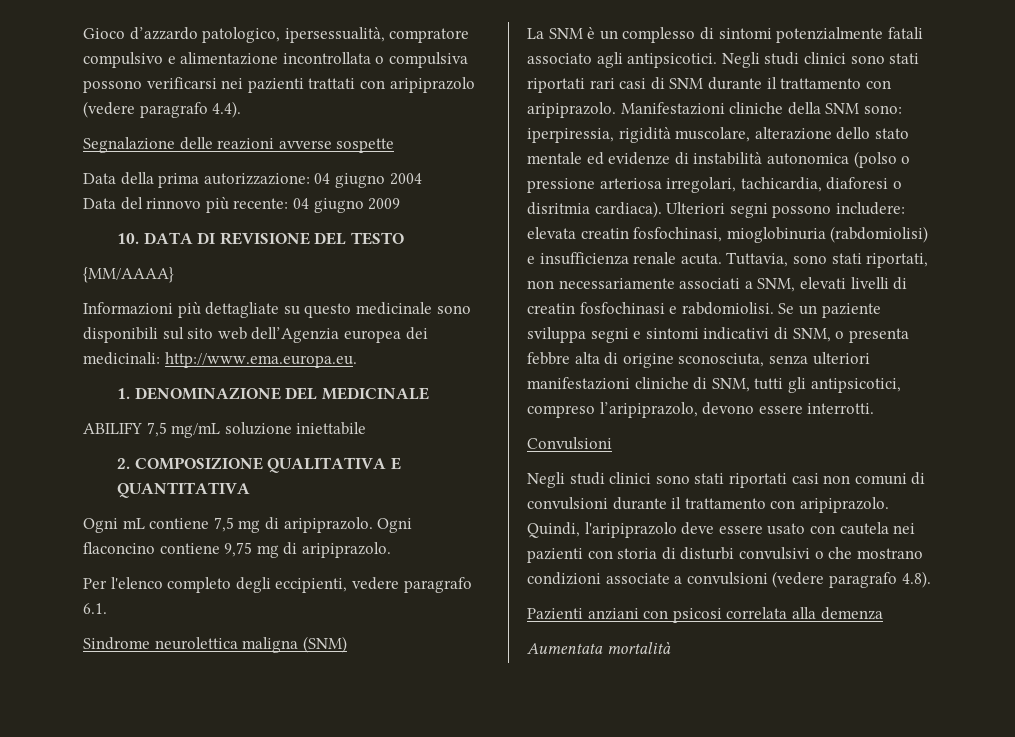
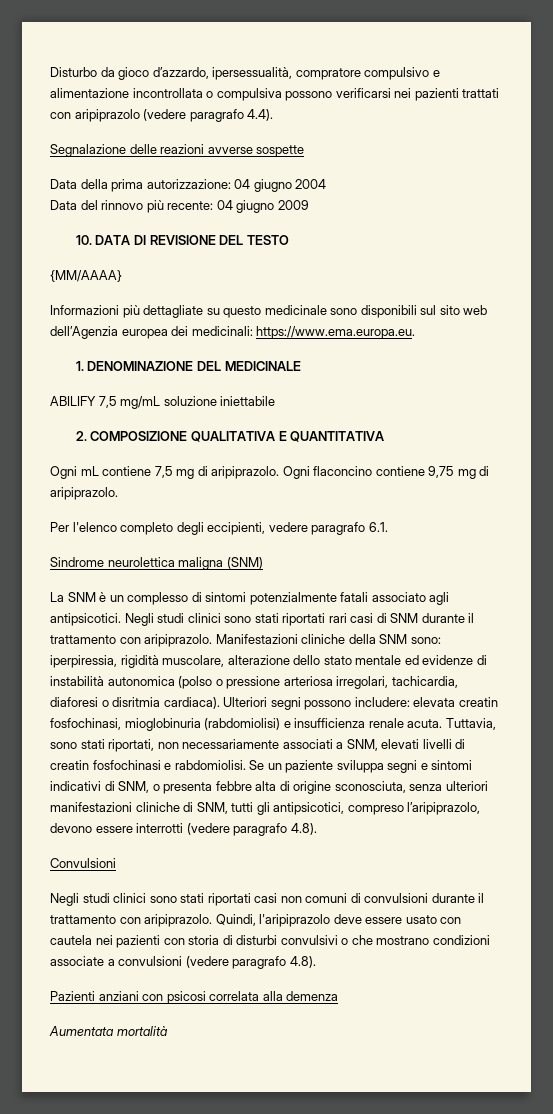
- Gioco d’azzardo patologico, ipersessualità, compratore compulsivo e alimentazione incontrollata o compulsiva possono verificarsi nei pazienti trattati con aripiprazolo (vedere paragrafo 4.4).
+ Disturbo da gioco d’azzardo, ipersessualità, compratore compulsivo e alimentazione incontrollata o compulsiva possono verificarsi nei pazienti trattati con aripiprazolo (vedere paragrafo 4.4).
- Informazioni più dettagliate su questo medicinale sono disponibili sul sito web dell’Agenzia europea dei medicinali: http://www.ema.europa.eu.
+ Informazioni più dettagliate su questo medicinale sono disponibili sul sito web dell’Agenzia europea dei medicinali: https://www.ema.europa.eu.
- Se un paziente sviluppa segni e sintomi indicativi di SNM, o presenta febbre alta di origine sconosciuta, senza ulteriori manifestazioni cliniche di SNM, tutti gli antipsicotici, compreso l’aripiprazolo, devono essere interrotti.
+ Se un paziente sviluppa segni e sintomi indicativi di SNM, o presenta febbre alta di origine sconosciuta, senza ulteriori manifestazioni cliniche di SNM, tutti gli antipsicotici, compreso l’aripiprazolo, devono essere interrotti (vedere paragrafo 4.8).

